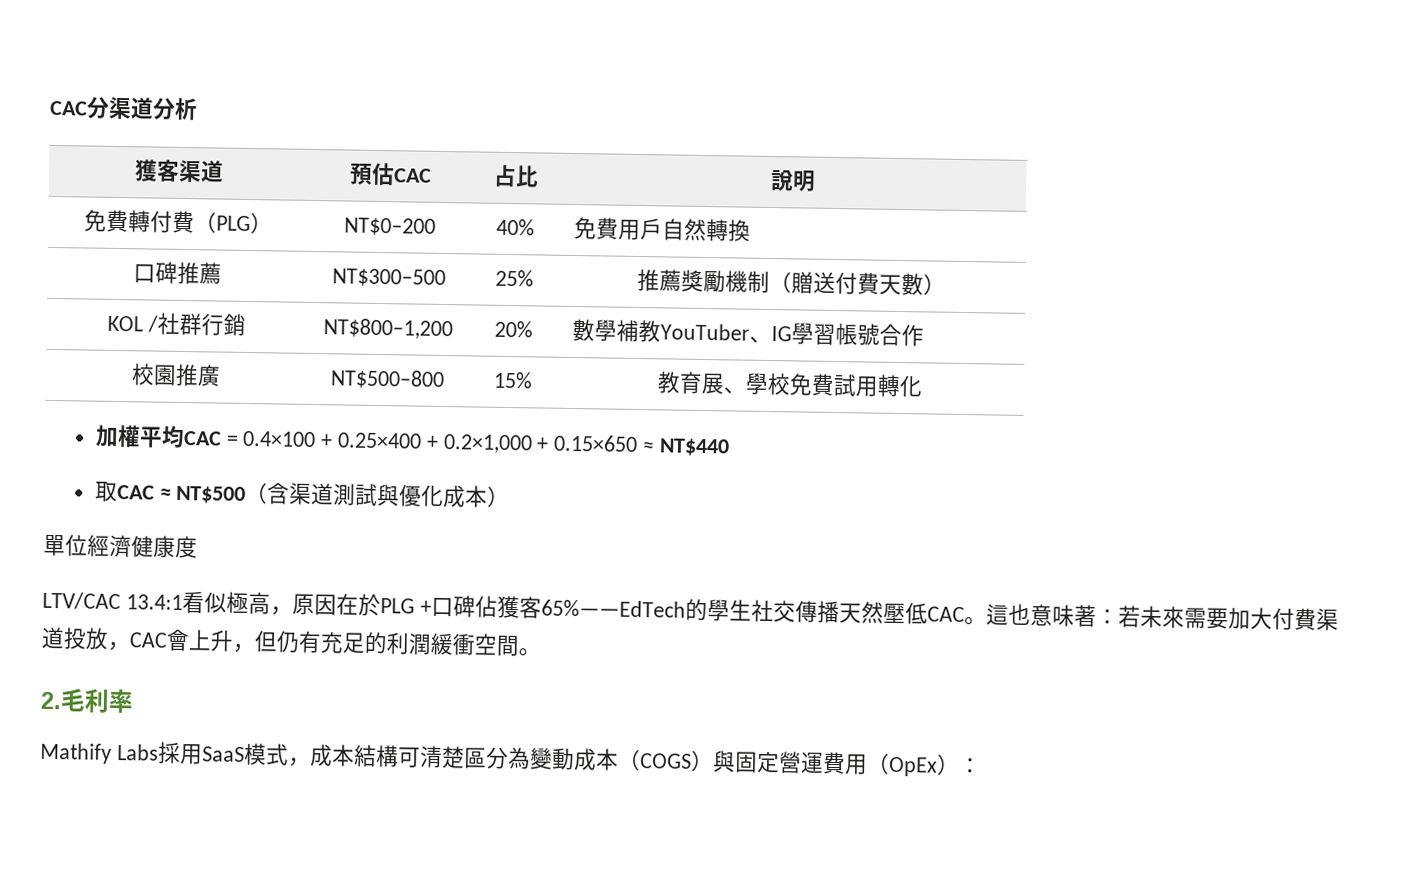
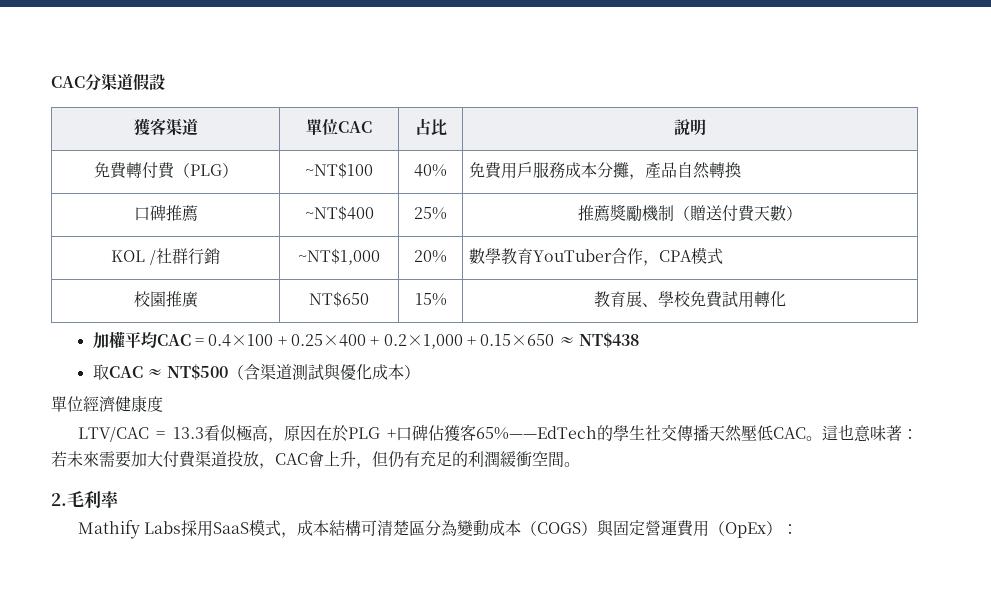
- CAC分渠道分析
+ CAC分渠道假設
- 獲客渠道 | 預估CAC | 占比 | 說明
+ 獲客渠道 | 單位CAC | 占比 | 說明
- 免費轉付費（PLG） | NT$0–200 | 40% | 免費用戶自然轉換
+ 免費轉付費（PLG） | ~NT$100 | 40% | 免費用戶服務成本分攤，產品自然轉換
- 口碑推薦 | NT$300–500 | 25% | 推薦獎勵機制（贈送付費天數）
+ 口碑推薦 | ~NT$400 | 25% | 推薦獎勵機制（贈送付費天數）
- KOL /社群行銷 | NT$800–1,200 | 20% | 數學補教YouTuber、IG學習帳號合作
+ KOL /社群行銷 | ~NT$1,000 | 20% | 數學教育YouTuber合作，CPA模式
- 校園推廣 | NT$500–800 | 15% | 教育展、學校免費試用轉化
+ 校園推廣 | NT$650 | 15% | 教育展、學校免費試用轉化
- 加權平均CAC = 0.4×100 + 0.25×400 + 0.2×1,000 + 0.15×650 ≈ NT$440
+ 加權平均CAC = 0.4×100 + 0.25×400 + 0.2×1,000 + 0.15×650 ≈ NT$438
- LTV/CAC 13.4:1看似極高，原因在於PLG +口碑佔獲客65%——EdTech的學生社交傳播天然壓低CAC。
+ LTV/CAC = 13.3看似極高，原因在於PLG +口碑佔獲客65%——EdTech的學生社交傳播天然壓低CAC。

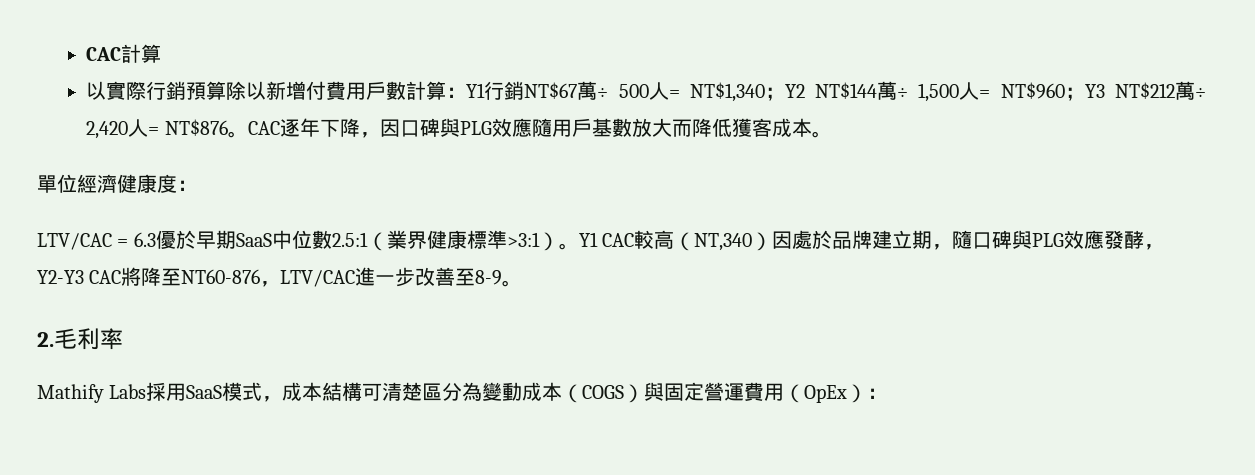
- CAC分渠道假設
- 獲客渠道 | 單位CAC | 占比 | 說明
- 免費轉付費（PLG） | ~NT$100 | 40% | 免費用戶服務成本分攤，產品自然轉換
- 口碑推薦 | ~NT$400 | 25% | 推薦獎勵機制（贈送付費天數）
- KOL /社群行銷 | ~NT$1,000 | 20% | 數學教育YouTuber合作，CPA模式
- 校園推廣 | NT$650 | 15% | 教育展、學校免費試用轉化
- 加權平均CAC = 0.4×100 + 0.25×400 + 0.2×1,000 + 0.15×650 ≈ NT$438
- 取CAC ≈ NT$500（含渠道測試與優化成本）
+ CAC計算
+ 以實際行銷預算除以新增付費用戶數計算：Y1行銷NT$67萬÷ 500人= NT$1,340；Y2 NT$144萬÷ 1,500人= NT$960；Y3 NT$212萬÷ 2,420人= NT$876。CAC逐年下降，因口碑與PLG效應隨用戶基數放大而降低獲客成本。
- 單位經濟健康度
+ 單位經濟健康度：
- LTV/CAC = 13.3看似極高，原因在於PLG +口碑佔獲客65%——EdTech的學生社交傳播天然壓低CAC。這也意味著：若未來需要加大付費渠道投放，CAC會上升，但仍有充足的利潤緩衝空間。
+ LTV/CAC = 6.3優於早期SaaS中位數2.5:1（業界健康標準>3:1）。Y1 CAC較高（NT,340）因處於品牌建立期，隨口碑與PLG效應發酵，Y2-Y3 CAC將降至NT60-876，LTV/CAC進一步改善至8-9。

